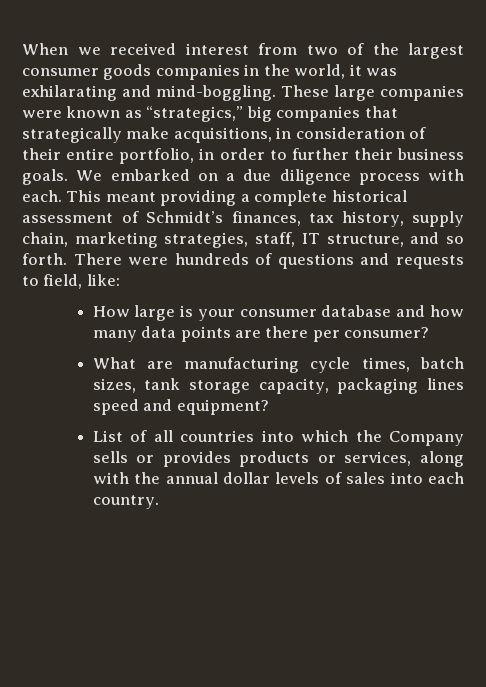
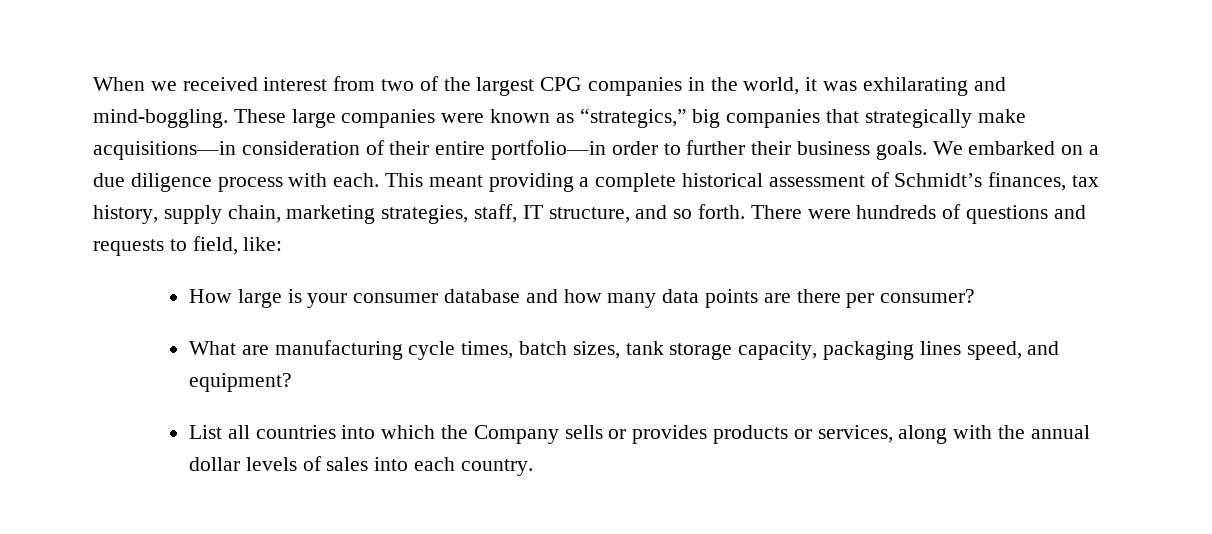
- When we received interest from two of the largest consumer goods companies in the world, it was exhilarating and mind-boggling.
+ When we received interest from two of the largest CPG companies in the world, it was exhilarating and mind-boggling.
- These large companies were known as “strategics,” big companies that strategically make acquisitions, in consideration of their entire portfolio, in order to further their business goals.
+ These large companies were known as “strategics,” big companies that strategically make acquisitions—in consideration of their entire portfolio—in order to further their business goals.
- What are manufacturing cycle times, batch sizes, tank storage capacity, packaging lines speed and equipment?
+ What are manufacturing cycle times, batch sizes, tank storage capacity, packaging lines speed, and equipment?
- List of all countries into which the Company sells or provides products or services, along with the annual dollar levels of sales into each country.
+ List all countries into which the Company sells or provides products or services, along with the annual dollar levels of sales into each country.

